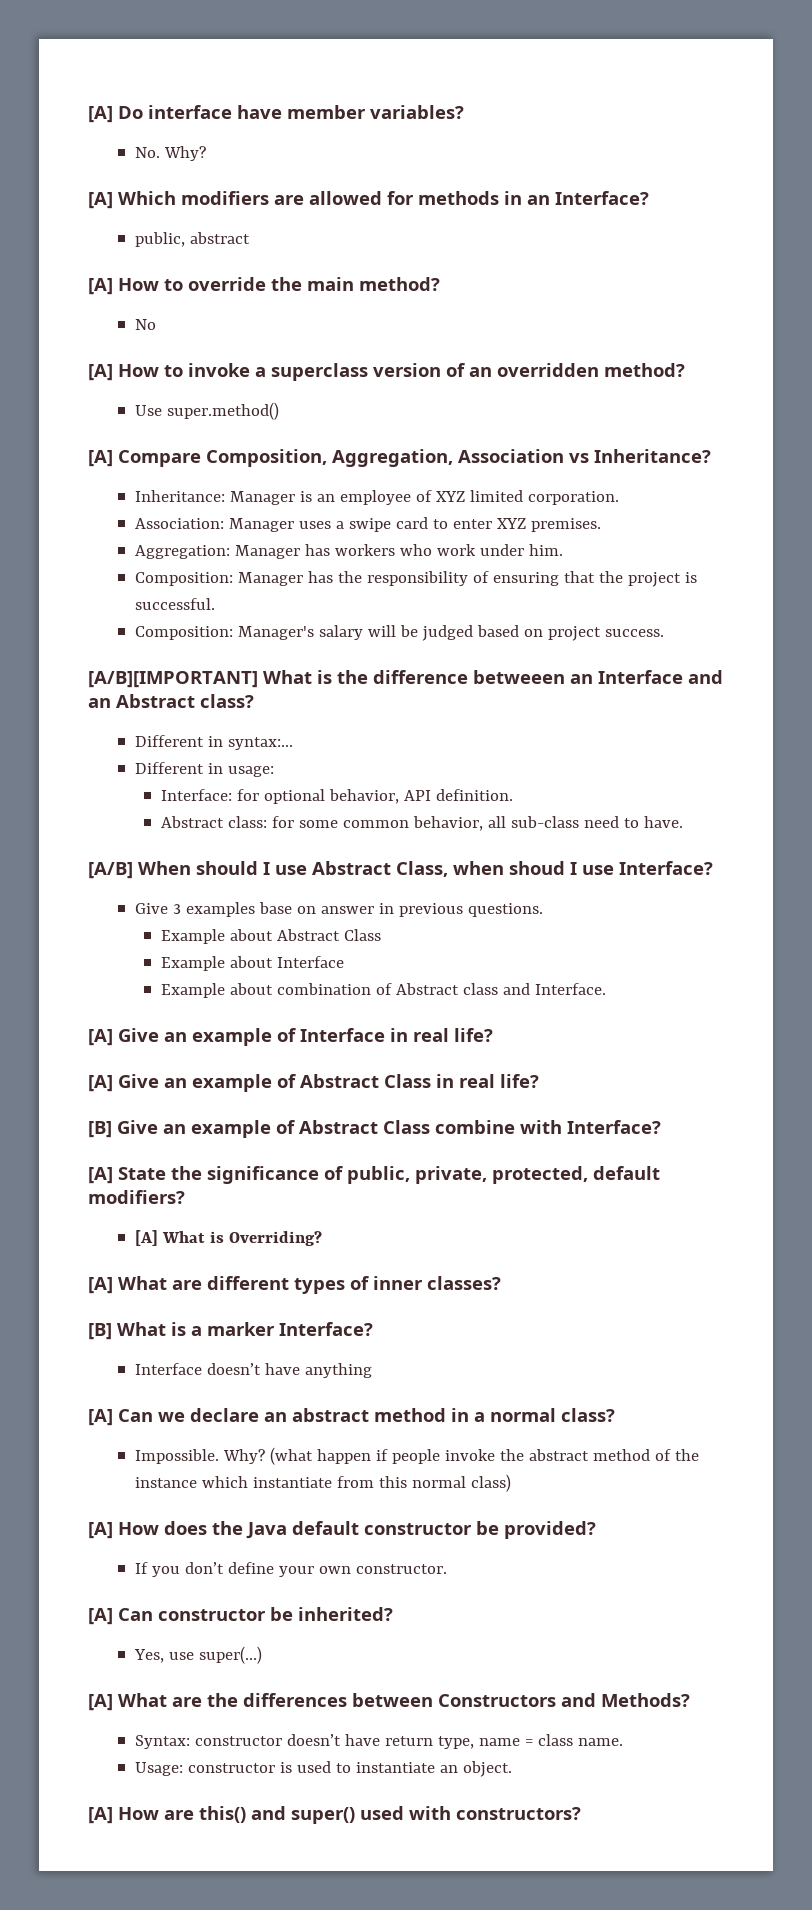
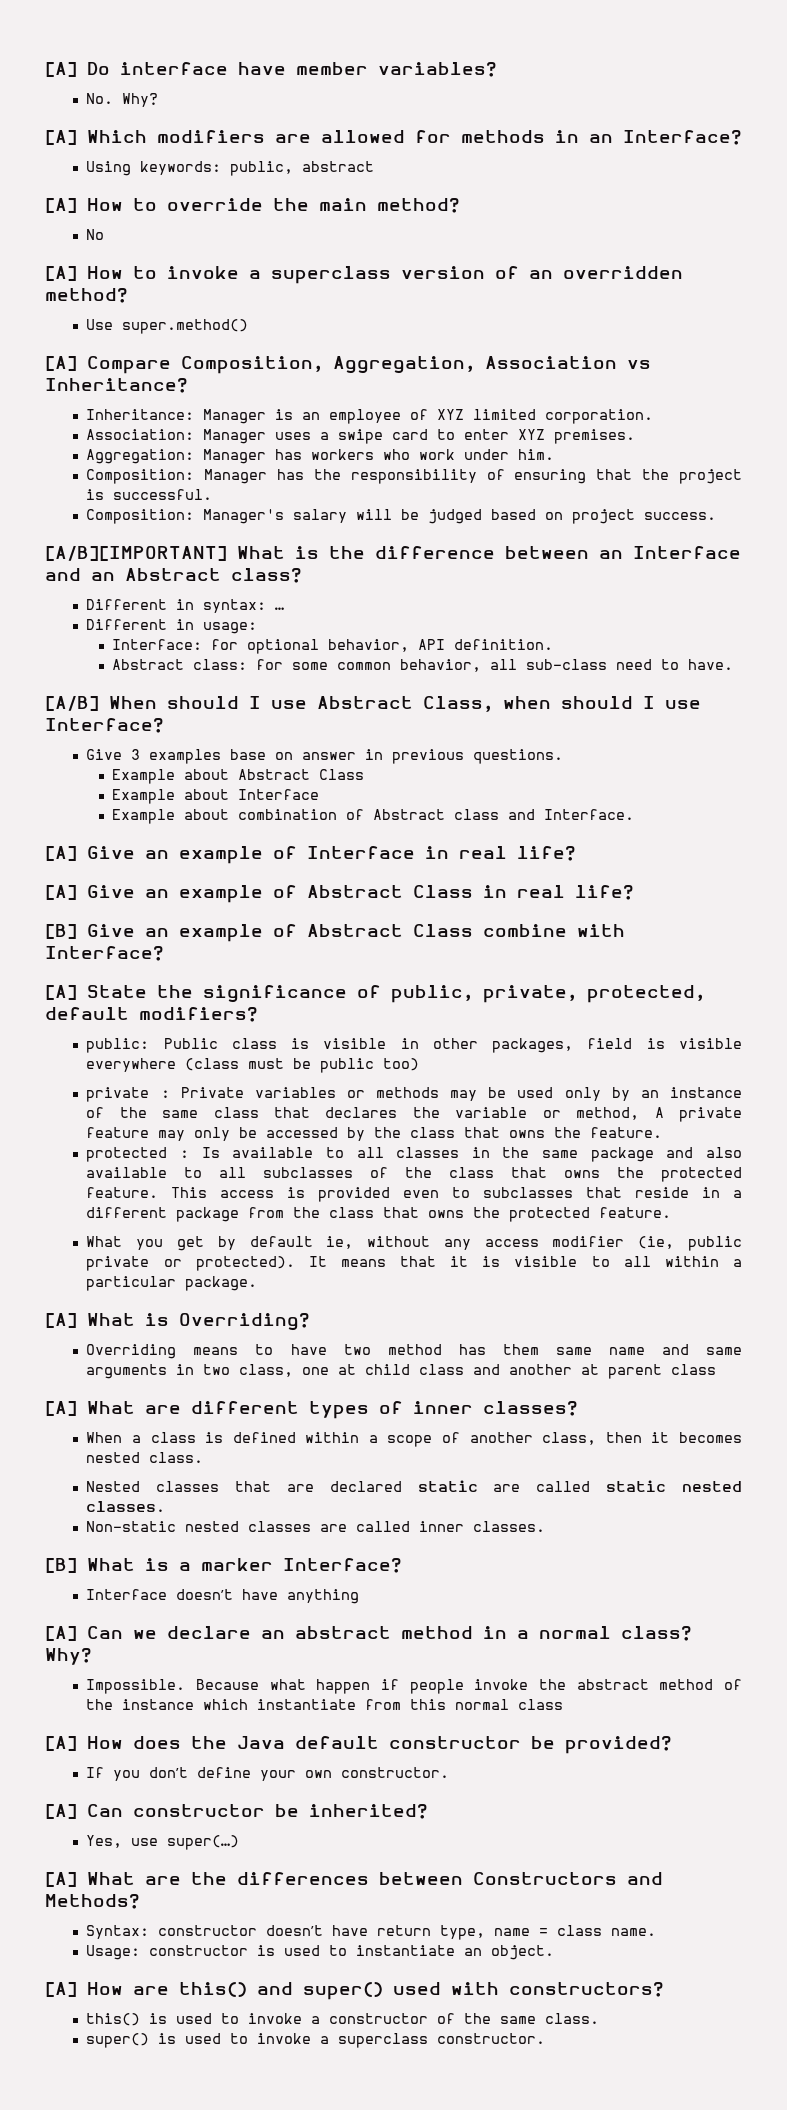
- public, abstract
+ Using keywords: public, abstract
- [A/B][IMPORTANT] What is the difference betweeen an Interface and an Abstract class?
+ [A/B][IMPORTANT] What is the difference between an Interface and an Abstract class?
- Different in syntax:…
+ Different in syntax: …
- [A/B] When should I use Abstract Class, when shoud I use Interface?
+ [A/B] When should I use Abstract Class, when should I use Interface?
+ public: Public class is visible in other packages, field is visible everywhere (class must be public too)
+ private : Private variables or methods may be used only by an instance of the same class that declares the variable or method, A private feature may only be accessed by the class that owns the feature.
+ protected : Is available to all classes in the same package and also available to all subclasses of the class that owns the protected feature. This access is provided even to subclasses that reside in a different package from the class that owns the protected feature.
+ What you get by default ie, without any access modifier (ie, public private or protected). It means that it is visible to all within a particular package.
  [A] What is Overriding?
+ Overriding means to have two method has them same name and same arguments in two class, one at child class and another at parent class
+ When a class is defined within a scope of another class, then it becomes nested class.
+ Nested classes that are declared static are called static nested classes.
+ Non-static nested classes are called inner classes.
- [A] Can we declare an abstract method in a normal class?
+ [A] Can we declare an abstract method in a normal class? Why?
- Why? (what happen if people invoke the abstract method of the instance which instantiate from this normal class)
+ Because what happen if people invoke the abstract method of the instance which instantiate from this normal class
+ this() is used to invoke a constructor of the same class.
+ super() is used to invoke a superclass constructor.

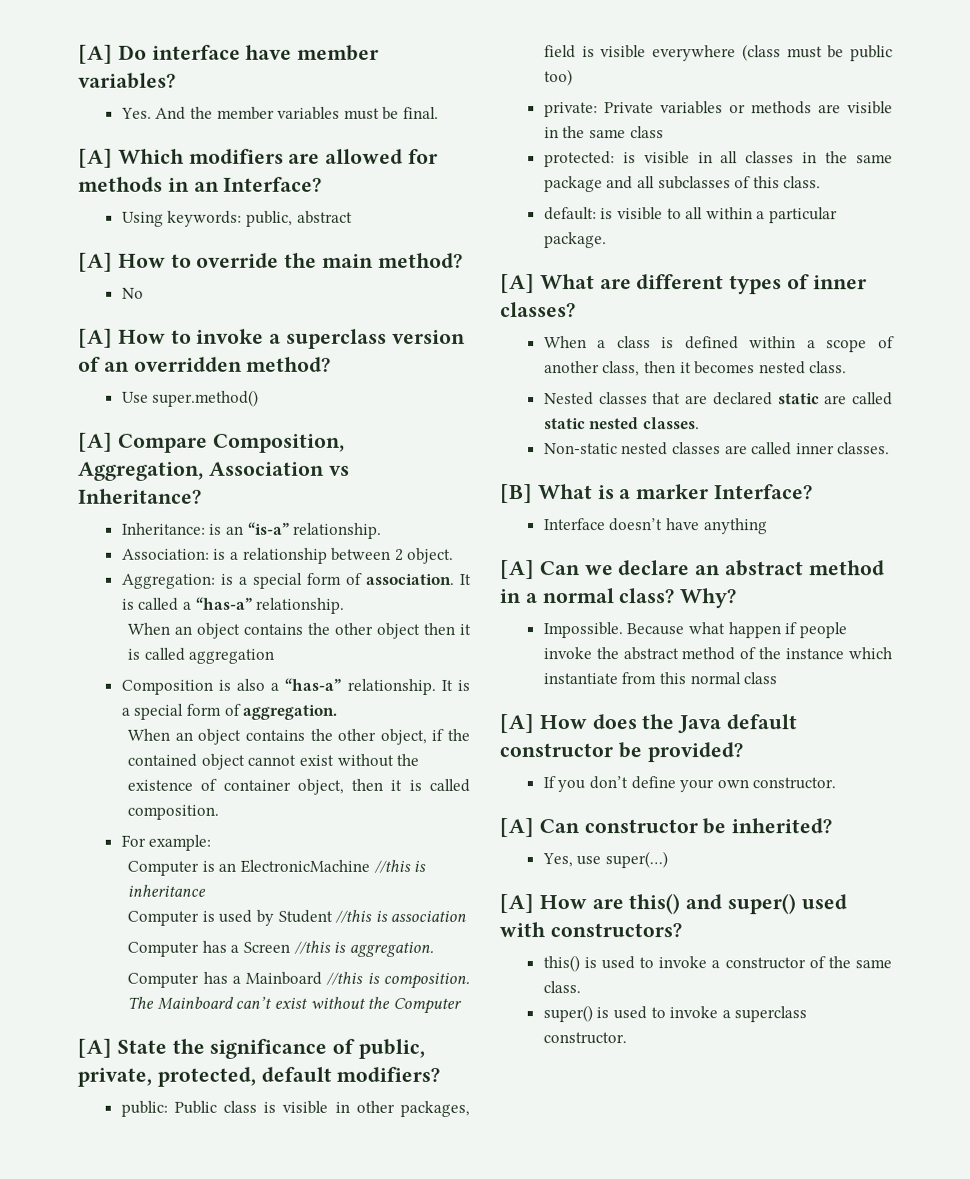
- No. Why?
+ Yes. And the member variables must be final.
- Inheritance: Manager is an employee of XYZ limited corporation.
- Association: Manager uses a swipe card to enter XYZ premises.
- Aggregation: Manager has workers who work under him.
- Composition: Manager has the responsibility of ensuring that the project is successful.
- Composition: Manager's salary will be judged based on project success.
- [A/B][IMPORTANT] What is the difference between an Interface and an Abstract class?
- Different in syntax: …
- Different in usage:
- Interface: for optional behavior, API definition.
- Abstract class: for some common behavior, all sub-class need to have.
- [A/B] When should I use Abstract Class, when should I use Interface?
- Give 3 examples base on answer in previous questions.
- Example about Abstract Class
- Example about Interface
- Example about combination of Abstract class and Interface.
- [A] Give an example of Interface in real life?
- [A] Give an example of Abstract Class in real life?
- [B] Give an example of Abstract Class combine with Interface?
+ Inheritance: is an “is-a” relationship.
+ Association: is a relationship between 2 object.
+ Aggregation: is a special form of association. It is called a “has-a” relationship.
+ When an object contains the other object then it is called aggregation
+ Composition is also a “has-a” relationship. It is a special form of aggregation.
+ When an object contains the other object, if the contained object cannot exist without the existence of container object, then it is called composition.
+ For example:
+ Computer is an ElectronicMachine //this is inheritance
+ Computer is used by Student //this is association
+ Computer has a Screen //this is aggregation.
+ Computer has a Mainboard //this is composition. The Mainboard can’t exist without the Computer
- private : Private variables or methods may be used only by an instance of the same class that declares the variable or method, A private feature may only be accessed by the class that owns the feature.
- protected : Is available to all classes in the same package and also available to all subclasses of the class that owns the protected feature. This access is provided even to subclasses that reside in a different package from the class that owns the protected feature.
- What you get by default ie, without any access modifier (ie, public private or protected). It means that it is visible to all within a particular package.
+ private: Private variables or methods are visible in the same class
+ protected: is visible in all classes in the same package and all subclasses of this class.
+ default: is visible to all within a particular package.
- [A] What is Overriding?
- Overriding means to have two method has them same name and same arguments in two class, one at child class and another at parent class
- [A] What are the differences between Constructors and Methods?
- Syntax: constructor doesn’t have return type, name = class name.
- Usage: constructor is used to instantiate an object.

